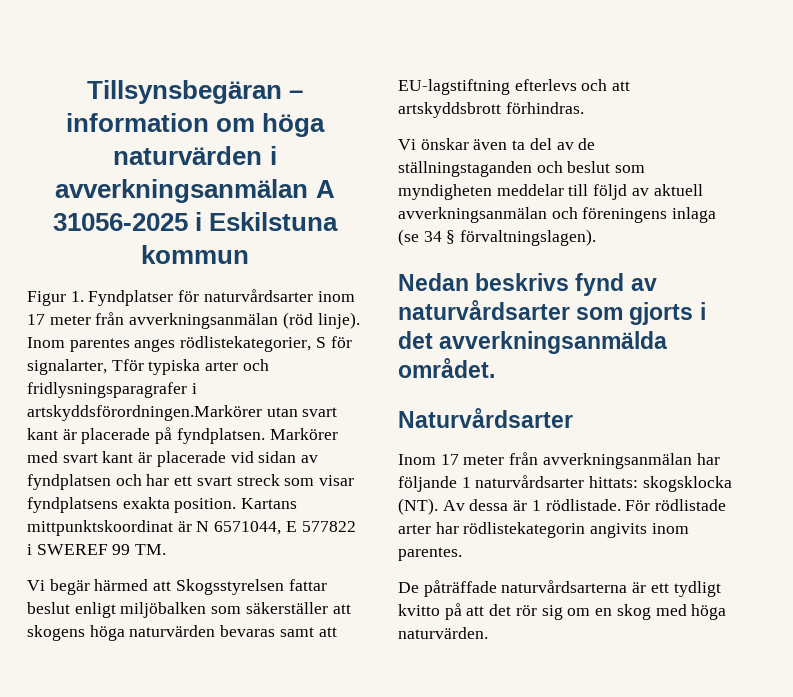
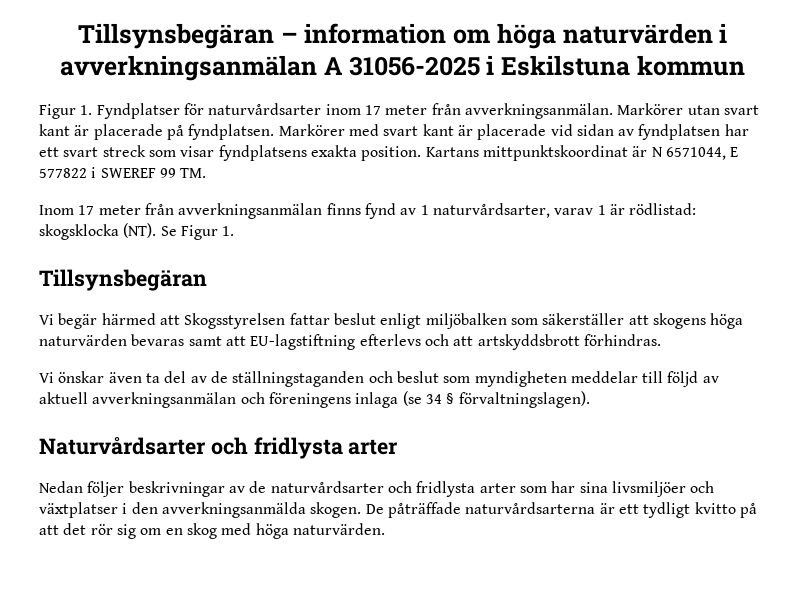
- Figur 1. Fyndplatser för naturvårdsarter inom 17 meter från avverkningsanmälan (röd linje). Inom parentes anges rödlistekategorier, S för signalarter, Tför typiska arter och fridlysningsparagrafer i artskyddsförordningen.Markörer utan svart kant är placerade på fyndplatsen.
+ Figur 1. Fyndplatser för naturvårdsarter inom 17 meter från avverkningsanmälan. Markörer utan svart kant är placerade på fyndplatsen.
- Markörer med svart kant är placerade vid sidan av fyndplatsen och har ett svart streck som visar fyndplatsens exakta position.
+ Markörer med svart kant är placerade vid sidan av fyndplatsen har ett svart streck som visar fyndplatsens exakta position.
+ Inom 17 meter från avverkningsanmälan finns fynd av 1 naturvårdsarter, varav 1 är rödlistad: skogsklocka (NT). Se Figur 1.
+ Tillsynsbegäran
- Nedan beskrivs fynd av naturvårdsarter som gjorts i det avverkningsanmälda området.
- Naturvårdsarter
- Inom 17 meter från avverkningsanmälan har följande 1 naturvårdsarter hittats: skogsklocka (NT). Av dessa är 1 rödlistade. För rödlistade arter har rödlistekategorin angivits inom parentes.
- De påträffade naturvårdsarterna är ett tydligt kvitto på att det rör sig om en skog med höga naturvärden.
+ Naturvårdsarter och fridlysta arter
+ Nedan följer beskrivningar av de naturvårdsarter och fridlysta arter som har sina livsmiljöer och växtplatser i den avverkningsanmälda skogen. De påträffade naturvårdsarterna är ett tydligt kvitto på att det rör sig om en skog med höga naturvärden.

